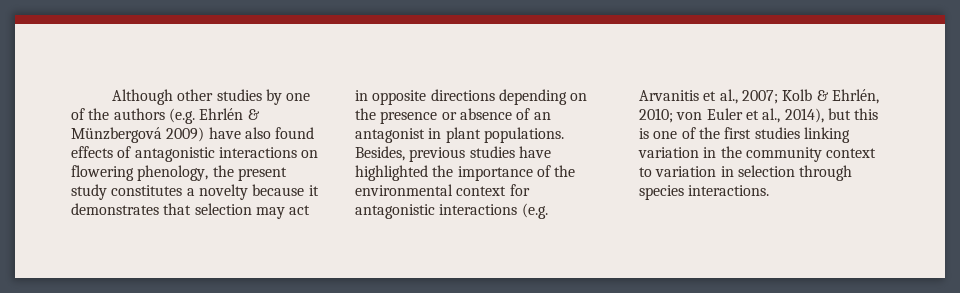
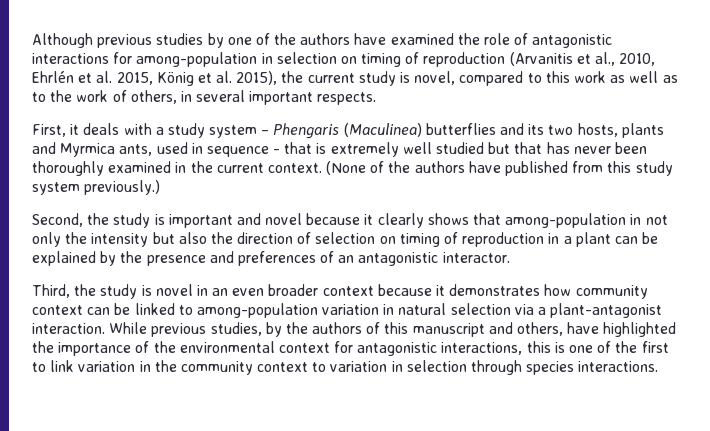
- Although other studies by one of the authors (e.g. Ehrlén & Münzbergová 2009) have also found effects of antagonistic interactions on flowering phenology, the present study constitutes a novelty because it demonstrates that selection may act in opposite directions depending on the presence or absence of an antagonist in plant populations. Besides, previous studies have highlighted the importance of the environmental context for antagonistic interactions (e.g. Arvanitis et al., 2007; Kolb & Ehrlén, 2010; von Euler et al., 2014), but this is one of the first studies linking variation in the community context to variation in selection through species interactions.
+ Although previous studies by one of the authors have examined the role of antagonistic interactions for among-population in selection on timing of reproduction (Arvanitis et al., 2010, Ehrlén et al. 2015, König et al. 2015), the current study is novel, compared to this work as well as to the work of others, in several important respects.
+ First, it deals with a study system – Phengaris (Maculinea) butterflies and its two hosts, plants and Myrmica ants, used in sequence - that is extremely well studied but that has never been thoroughly examined in the current context. (None of the authors have published from this study system previously.)
+ Second, the study is important and novel because it clearly shows that among-population in not only the intensity but also the direction of selection on timing of reproduction in a plant can be explained by the presence and preferences of an antagonistic interactor.
+ Third, the study is novel in an even broader context because it demonstrates how community context can be linked to among-population variation in natural selection via a plant-antagonist interaction. While previous studies, by the authors of this manuscript and others, have highlighted the importance of the environmental context for antagonistic interactions, this is one of the first to link variation in the community context to variation in selection through species interactions.

